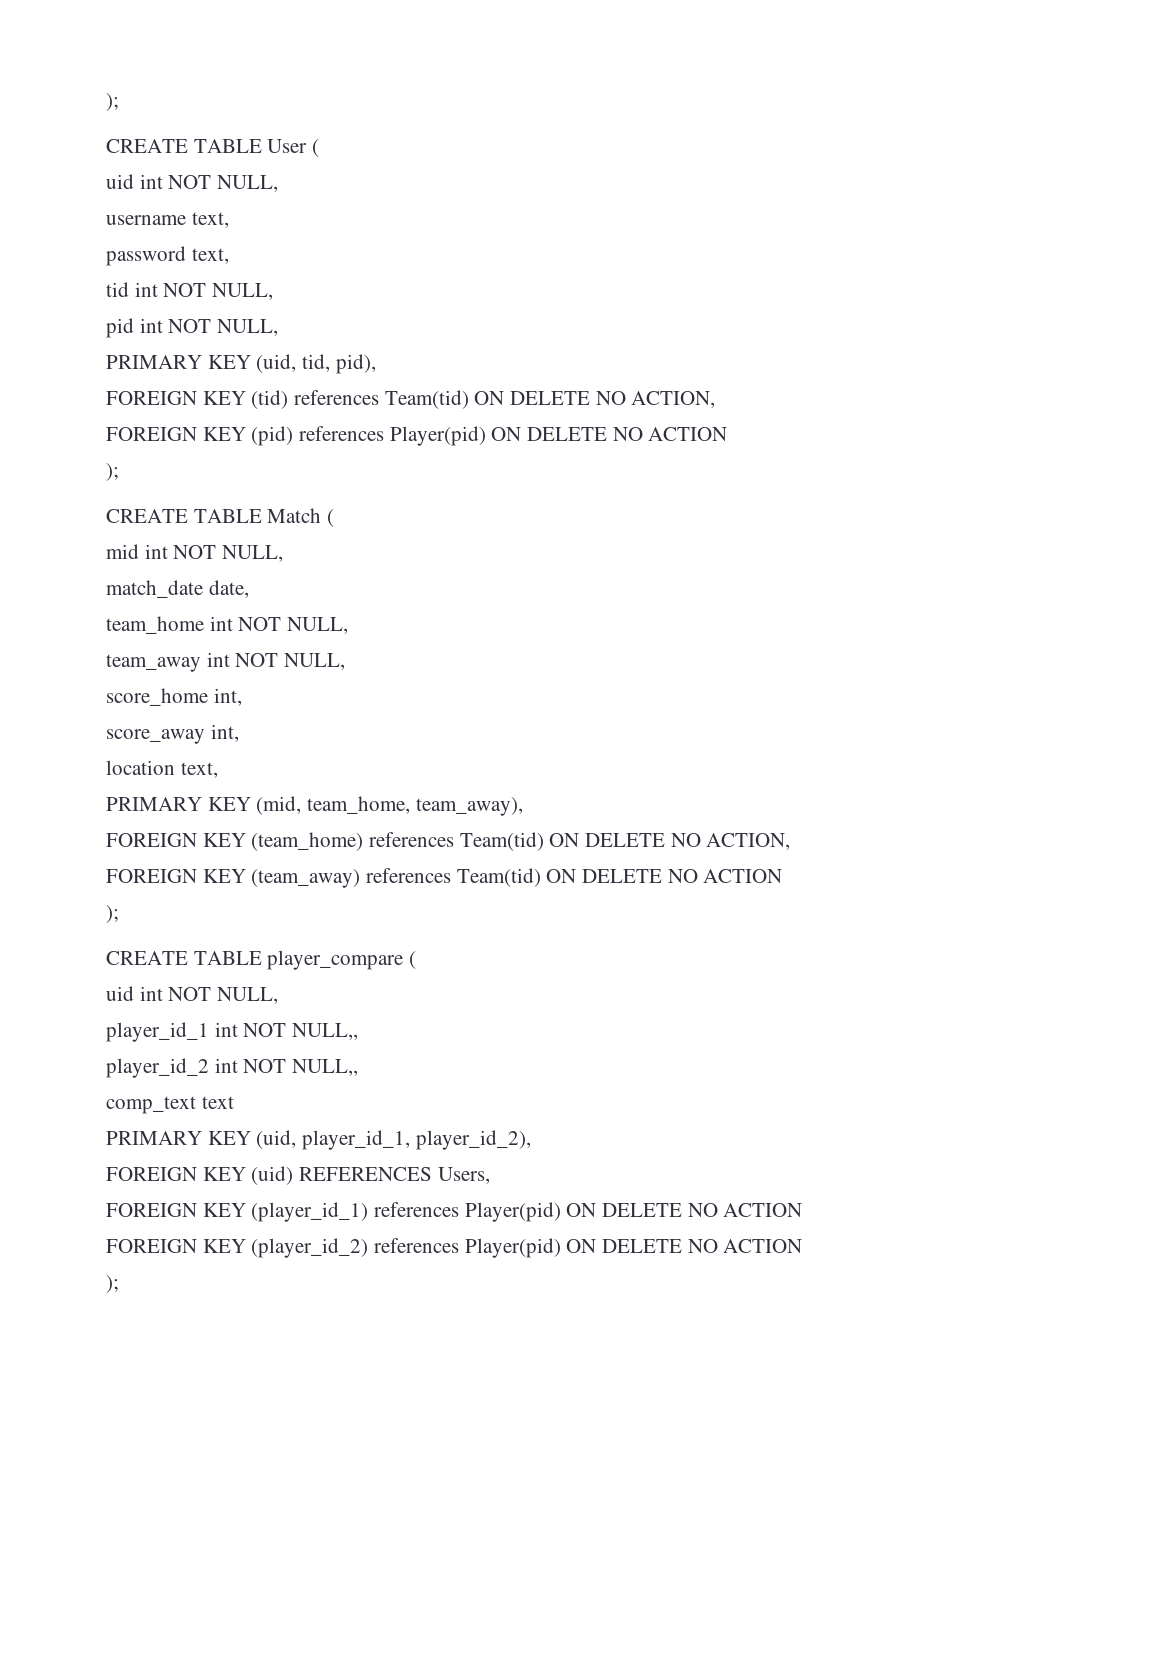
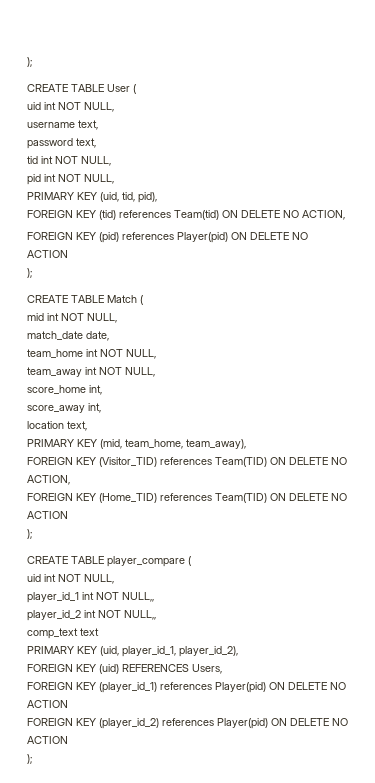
- FOREIGN KEY (team_home) references Team(tid) ON DELETE NO ACTION,
- FOREIGN KEY (team_away) references Team(tid) ON DELETE NO ACTION
+ FOREIGN KEY (Visitor_TID) references Team(TID) ON DELETE NO ACTION,
+ FOREIGN KEY (Home_TID) references Team(TID) ON DELETE NO ACTION

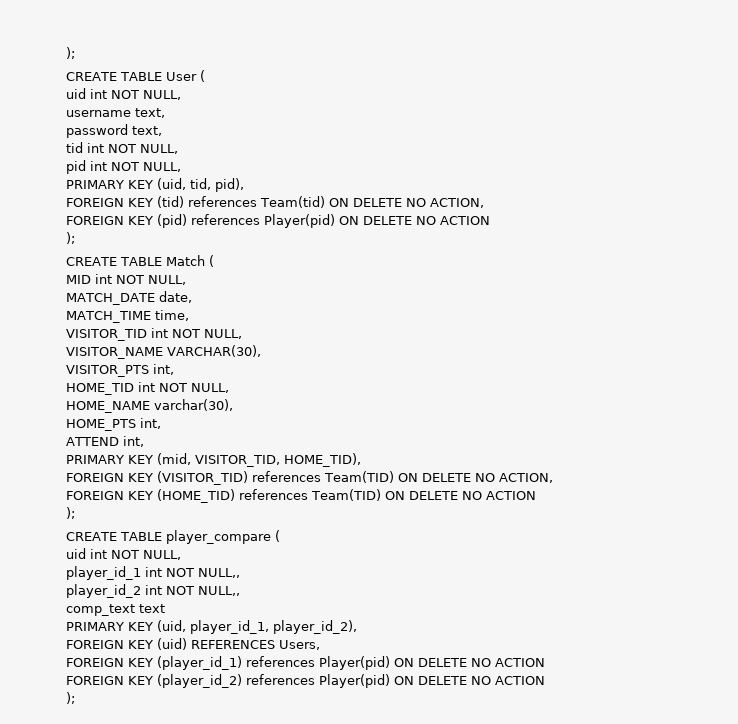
- mid int NOT NULL,
- match_date date,
+ MID int NOT NULL,
+ MATCH_DATE date,
- team_home int NOT NULL,
- team_away int NOT NULL,
- score_home int,
- score_away int,
- location text,
+ MATCH_TIME time,
+ VISITOR_TID int NOT NULL,
+ VISITOR_NAME VARCHAR(30),
+ VISITOR_PTS int,
+ HOME_TID int NOT NULL,
+ HOME_NAME varchar(30),
+ HOME_PTS int,
+ ATTEND int,
- PRIMARY KEY (mid, team_home, team_away),
- FOREIGN KEY (Visitor_TID) references Team(TID) ON DELETE NO ACTION,
+ PRIMARY KEY (mid, VISITOR_TID, HOME_TID),
+ FOREIGN KEY (VISITOR_TID) references Team(TID) ON DELETE NO ACTION,
- FOREIGN KEY (Home_TID) references Team(TID) ON DELETE NO ACTION
+ FOREIGN KEY (HOME_TID) references Team(TID) ON DELETE NO ACTION

